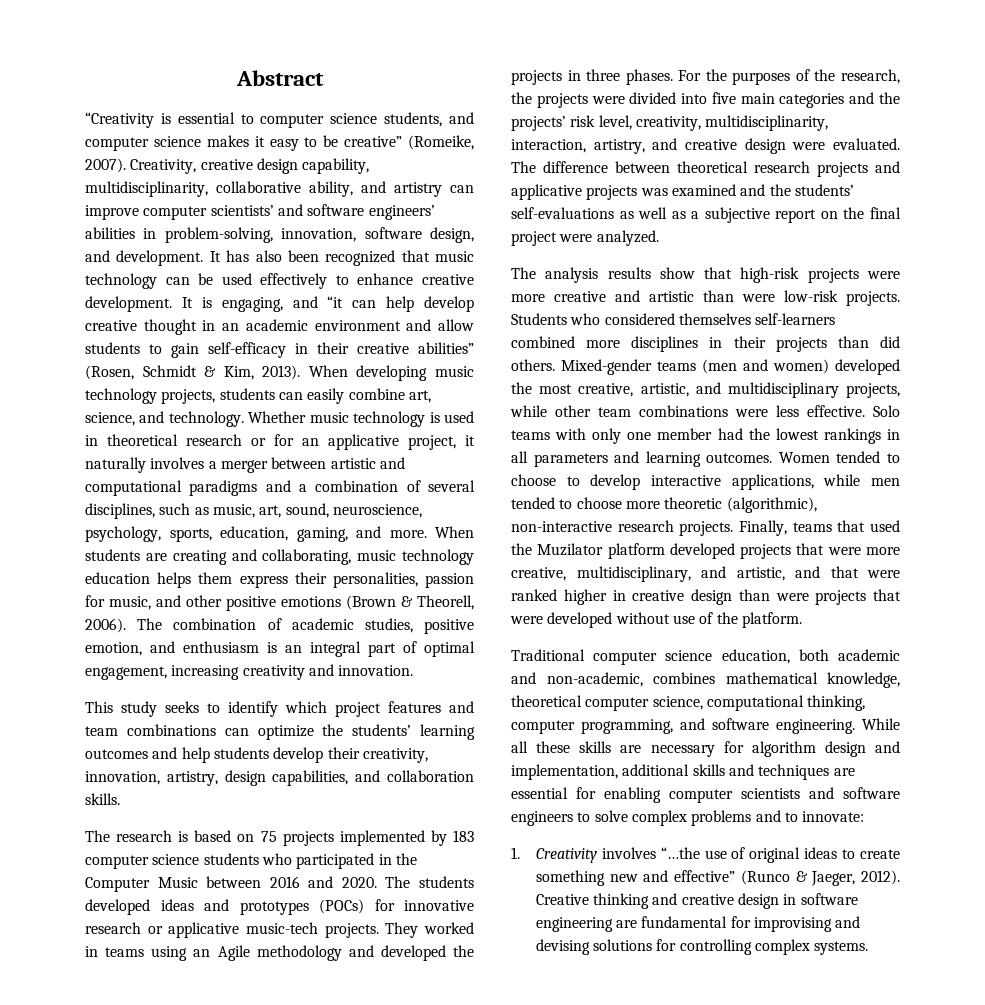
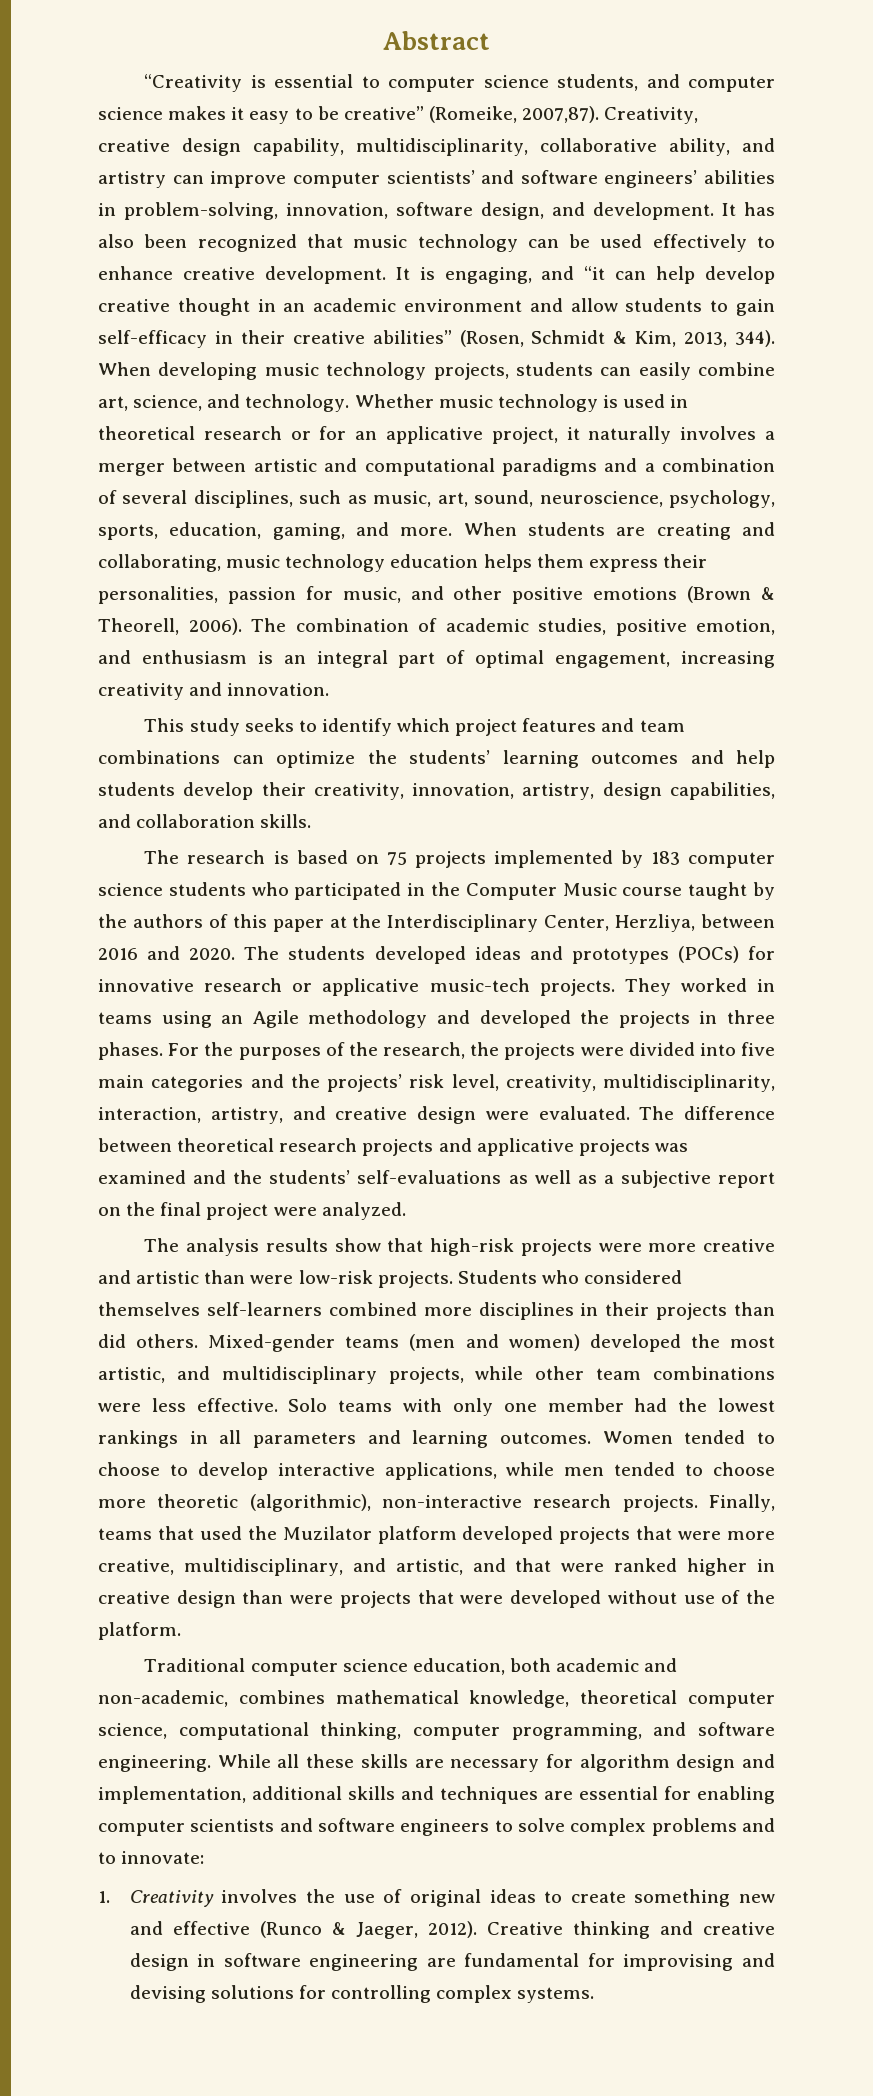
- “Creativity is essential to computer science students, and computer science makes it easy to be creative” (Romeike, 2007).
+ “Creativity is essential to computer science students, and computer science makes it easy to be creative” (Romeike, 2007,87).
- It is engaging, and “it can help develop creative thought in an academic environment and allow students to gain self-efficacy in their creative abilities” (Rosen, Schmidt & Kim, 2013).
+ It is engaging, and “it can help develop creative thought in an academic environment and allow students to gain self-efficacy in their creative abilities” (Rosen, Schmidt & Kim, 2013, 344).
- The research is based on 75 projects implemented by 183 computer science students who participated in the Computer Music between 2016 and 2020.
+ The research is based on 75 projects implemented by 183 computer science students who participated in the Computer Music course taught by the authors of this paper at the Interdisciplinary Center, Herzliya, between 2016 and 2020.
- Mixed-gender teams (men and women) developed the most creative, artistic, and multidisciplinary projects, while other team combinations were less effective.
+ Mixed-gender teams (men and women) developed the most artistic, and multidisciplinary projects, while other team combinations were less effective.
- 1. Creativity involves “…the use of original ideas to create something new and effective” (Runco & Jaeger, 2012).
+ 1. Creativity involves the use of original ideas to create something new and effective (Runco & Jaeger, 2012).

